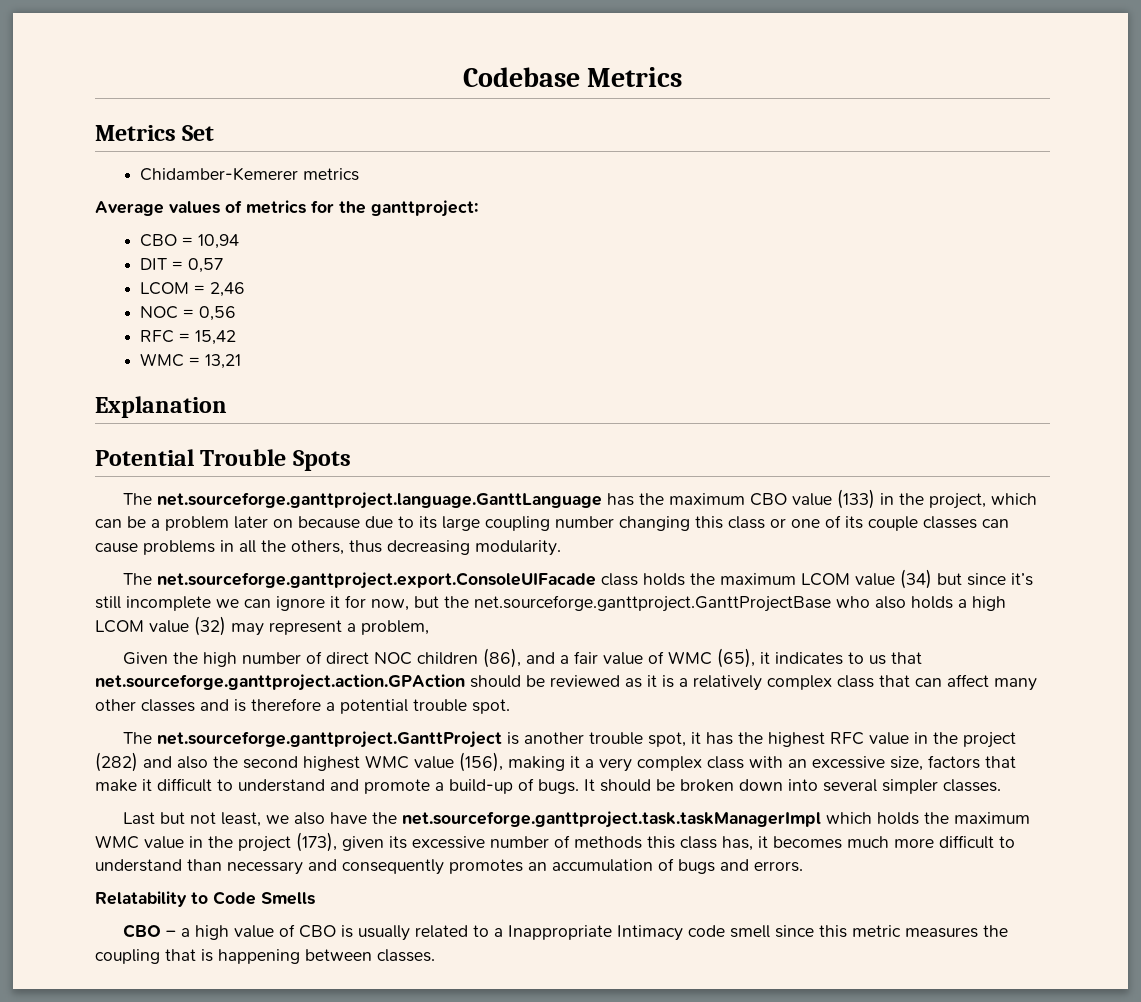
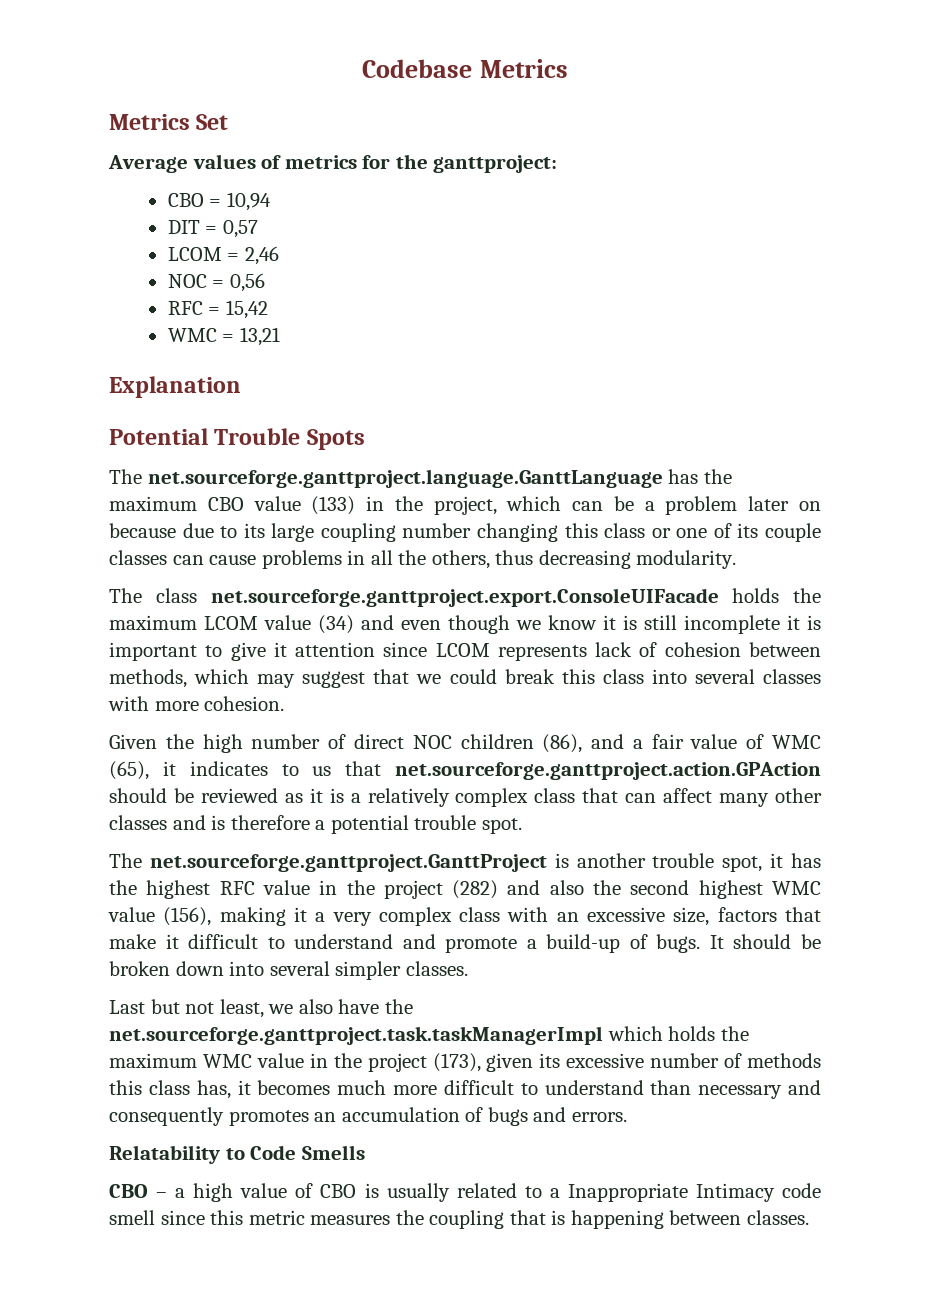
- Chidamber-Kemerer metrics
- The net.sourceforge.ganttproject.export.ConsoleUIFacade class holds the maximum LCOM value (34) but since it’s still incomplete we can ignore it for now, but the net.sourceforge.ganttproject.GanttProjectBase who also holds a high LCOM value (32) may represent a problem,
+ The class net.sourceforge.ganttproject.export.ConsoleUIFacade holds the maximum LCOM value (34) and even though we know it is still incomplete it is important to give it attention since LCOM represents lack of cohesion between methods, which may suggest that we could break this class into several classes with more cohesion.

